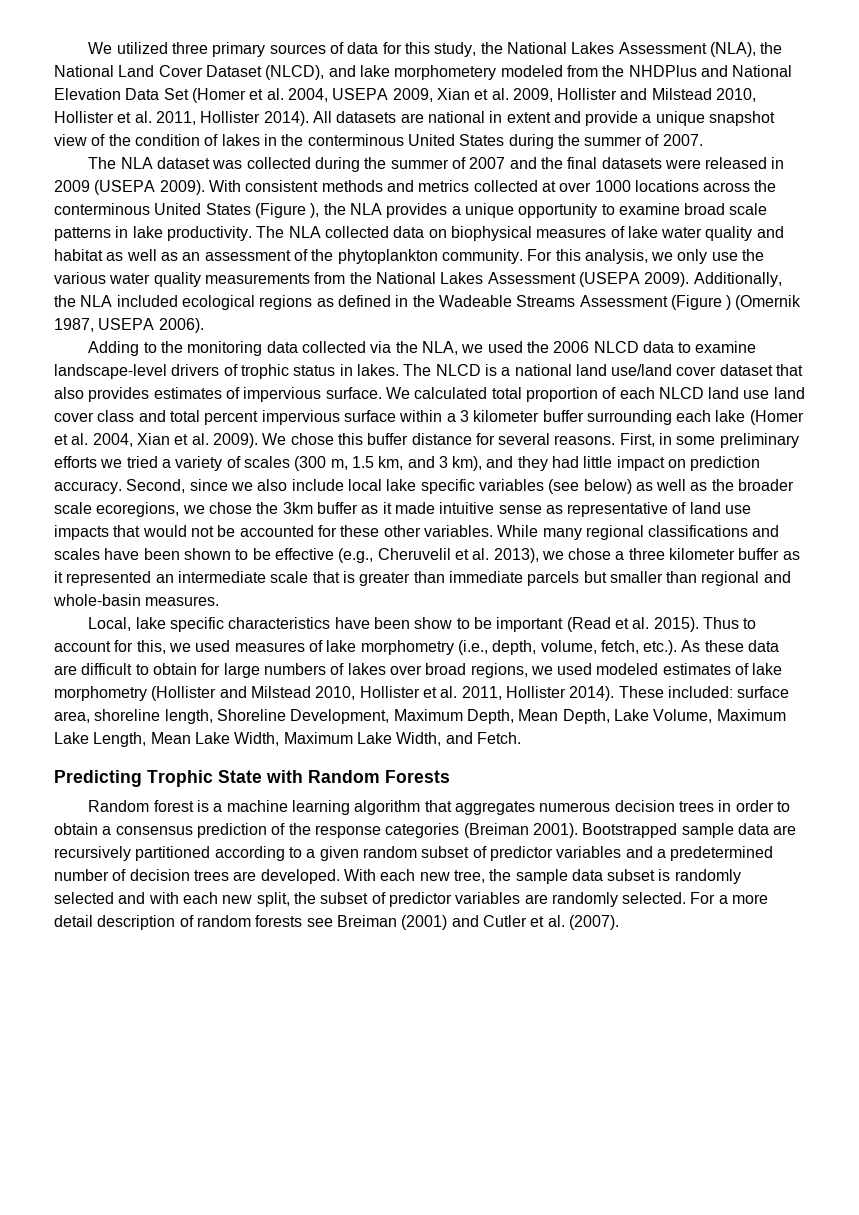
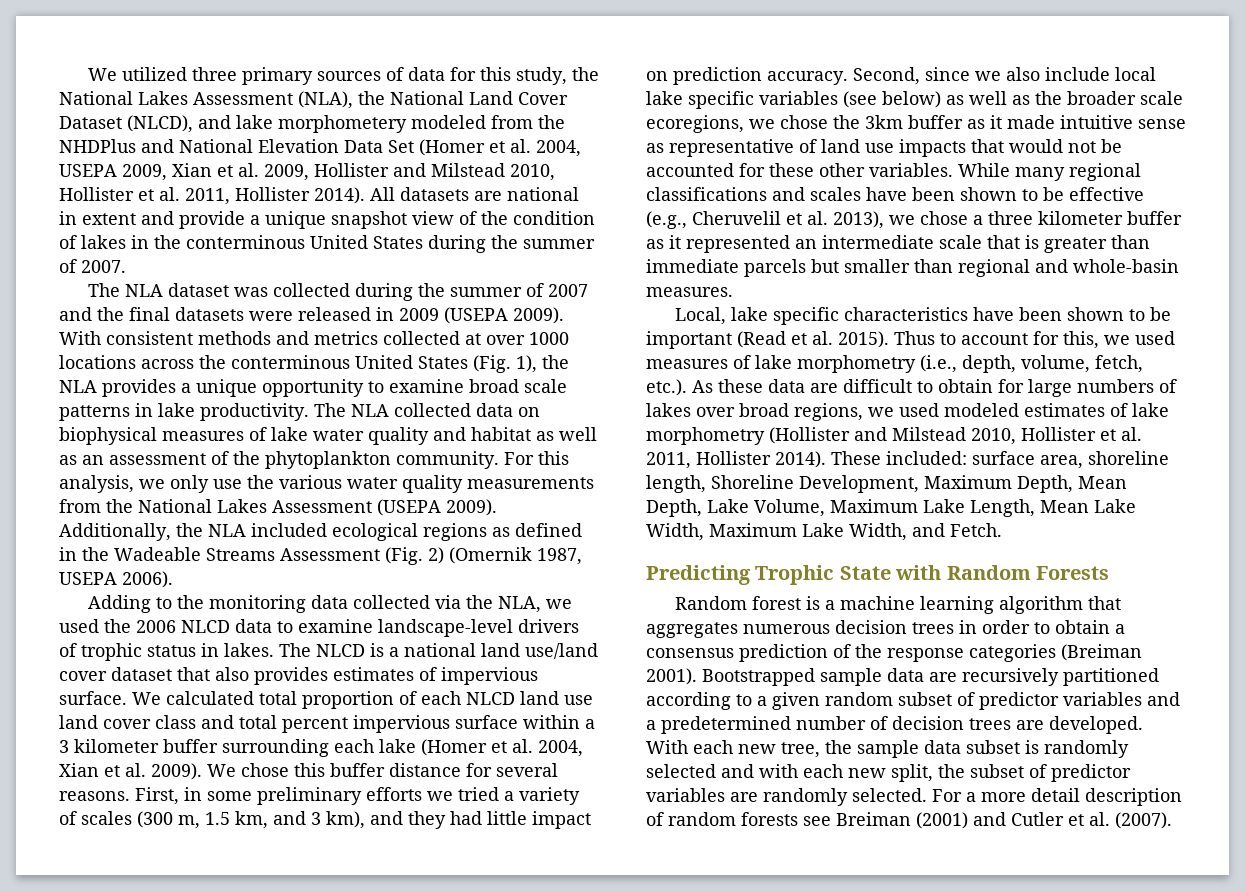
- With consistent methods and metrics collected at over 1000 locations across the conterminous United States (Figure ), the NLA provides a unique opportunity to examine broad scale patterns in lake productivity.
+ With consistent methods and metrics collected at over 1000 locations across the conterminous United States (Fig. 1), the NLA provides a unique opportunity to examine broad scale patterns in lake productivity.
- Additionally, the NLA included ecological regions as defined in the Wadeable Streams Assessment (Figure ) (Omernik 1987, USEPA 2006).
+ Additionally, the NLA included ecological regions as defined in the Wadeable Streams Assessment (Fig. 2) (Omernik 1987, USEPA 2006).
- Local, lake specific characteristics have been show to be important (Read et al. 2015).
+ Local, lake specific characteristics have been shown to be important (Read et al. 2015).

